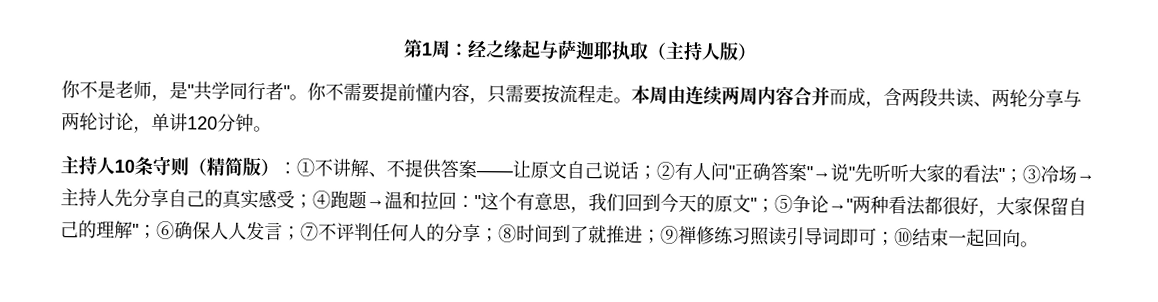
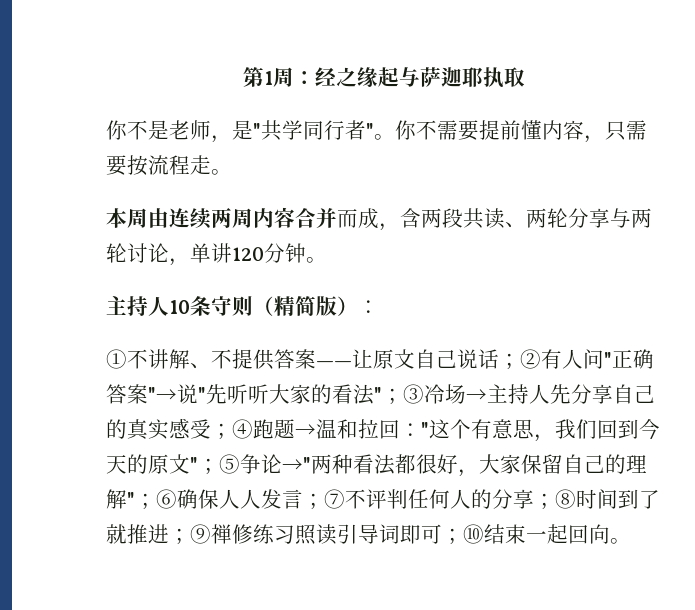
- 第1周：经之缘起与萨迦耶执取（主持人版）
+ 第1周：经之缘起与萨迦耶执取
- 你不需要提前懂内容，只需要按流程走。本周由连续两周内容合并而成，含两段共读、两轮分享与两轮讨论，单讲120分钟。
+ 你不需要提前懂内容，只需要按流程走。
+ 本周由连续两周内容合并而成，含两段共读、两轮分享与两轮讨论，单讲120分钟。
- 主持人10条守则（精简版）：①不讲解、不提供答案——让原文自己说话；
+ 主持人10条守则（精简版）：
+ ①不讲解、不提供答案——让原文自己说话；

